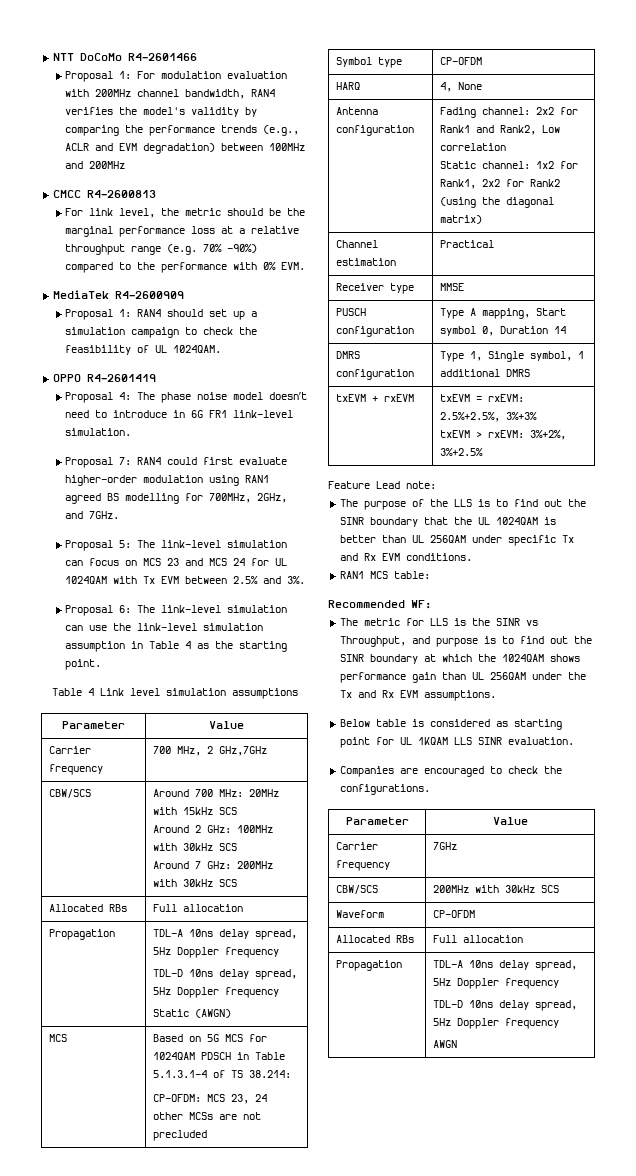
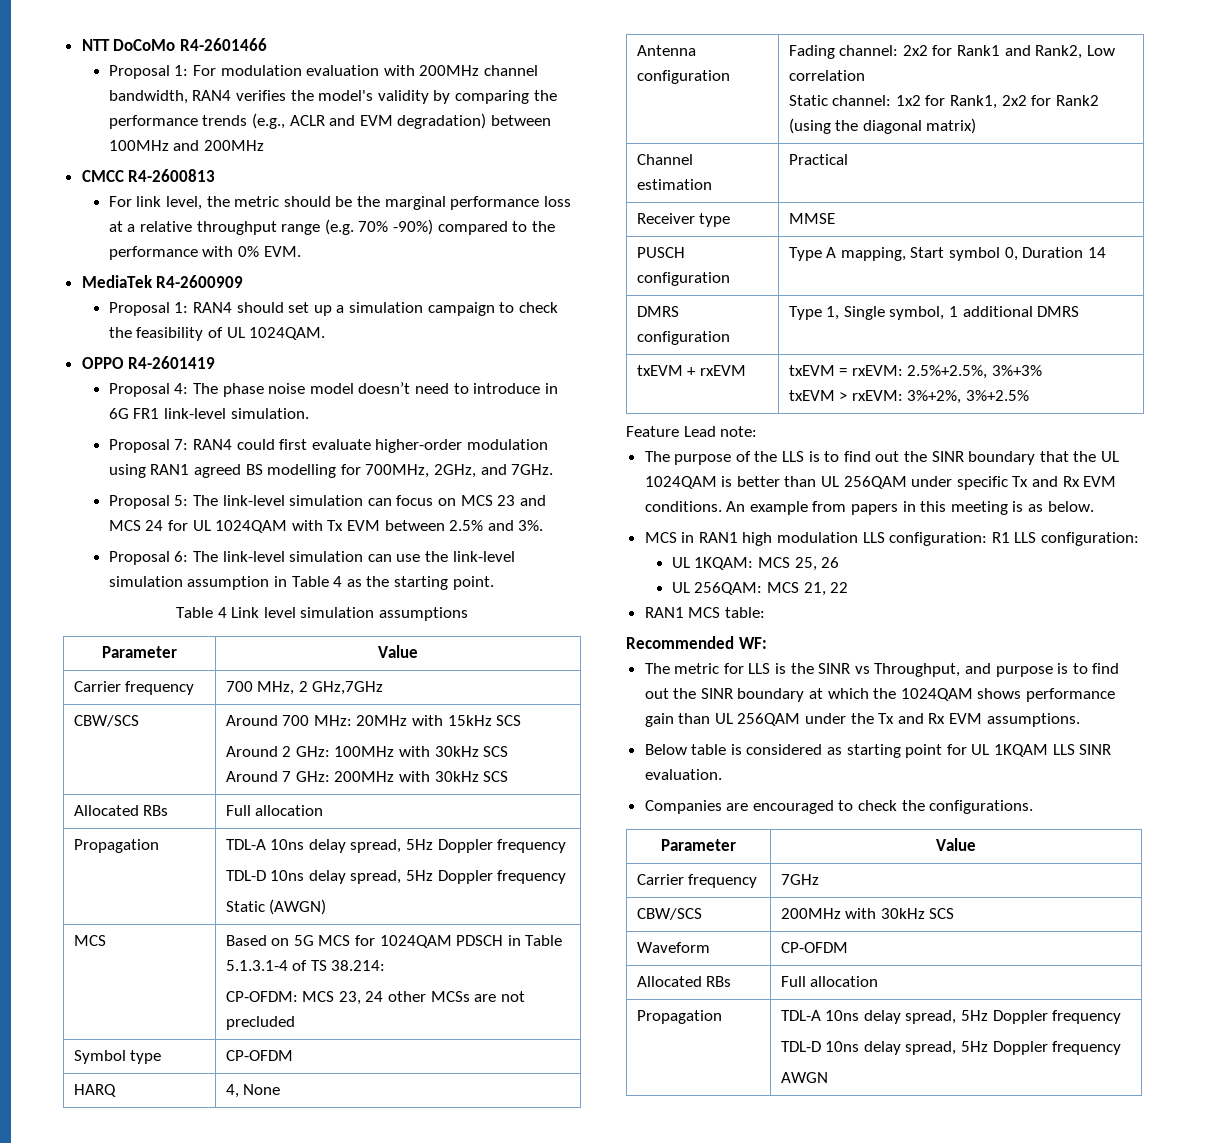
+ An example from papers in this meeting is as below.
+ MCS in RAN1 high modulation LLS configuration: R1 LLS configuration:
+ UL 1KQAM: MCS 25, 26
+ UL 256QAM: MCS 21, 22

